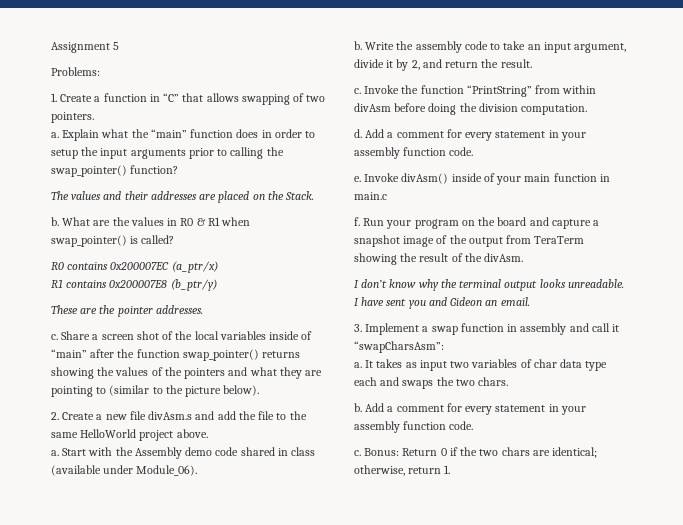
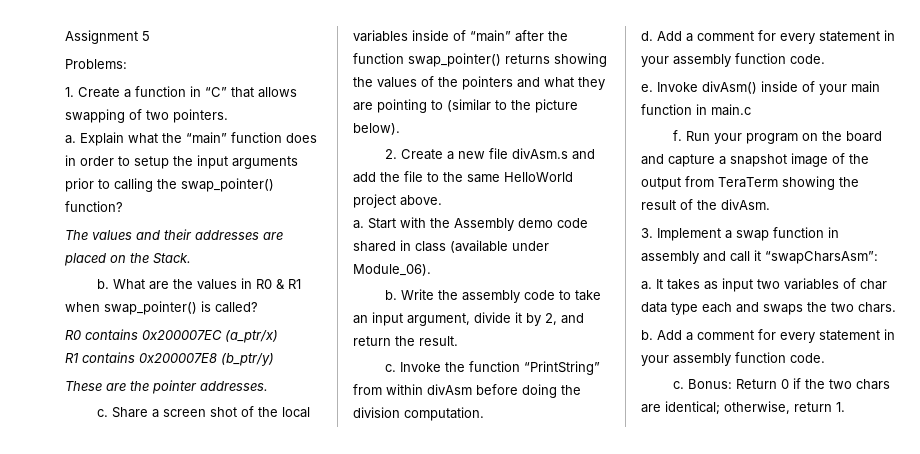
- I don’t know why the terminal output looks unreadable. I have sent you and Gideon an email.

